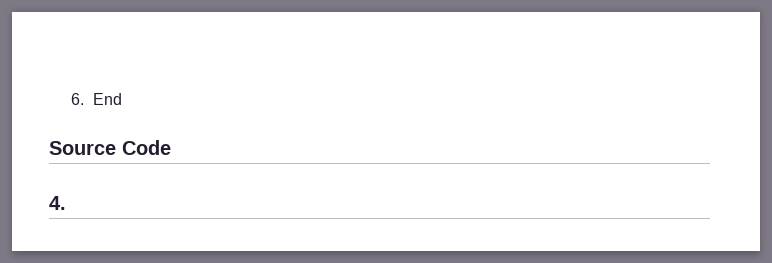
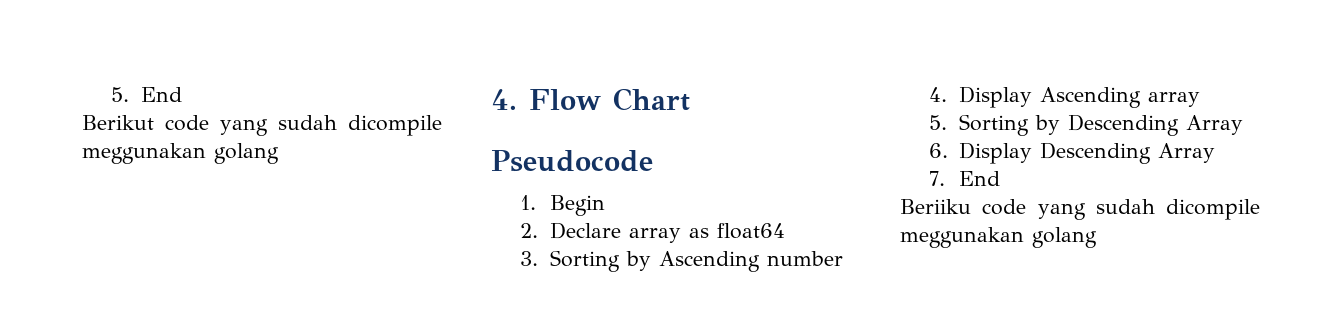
- 6. End
- Source Code
- 4.
+ 5. End
+ Berikut code yang sudah dicompile meggunakan golang
+ 4. Flow Chart
+ Pseudocode
+ 1. Begin
+ 2. Declare array as float64
+ 3. Sorting by Ascending number
+ 4. Display Ascending array
+ 5. Sorting by Descending Array
+ 6. Display Descending Array
+ 7. End
+ Beriiku code yang sudah dicompile meggunakan golang

